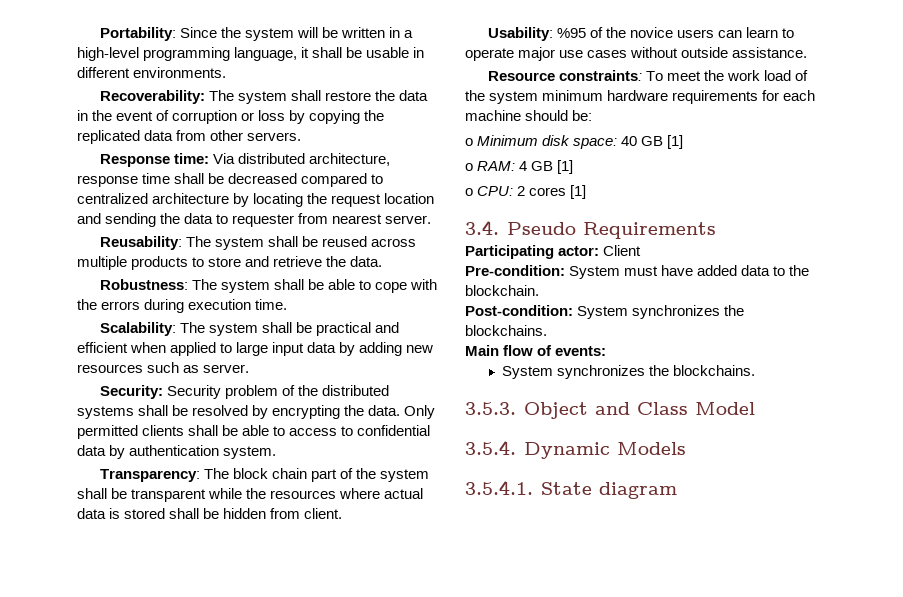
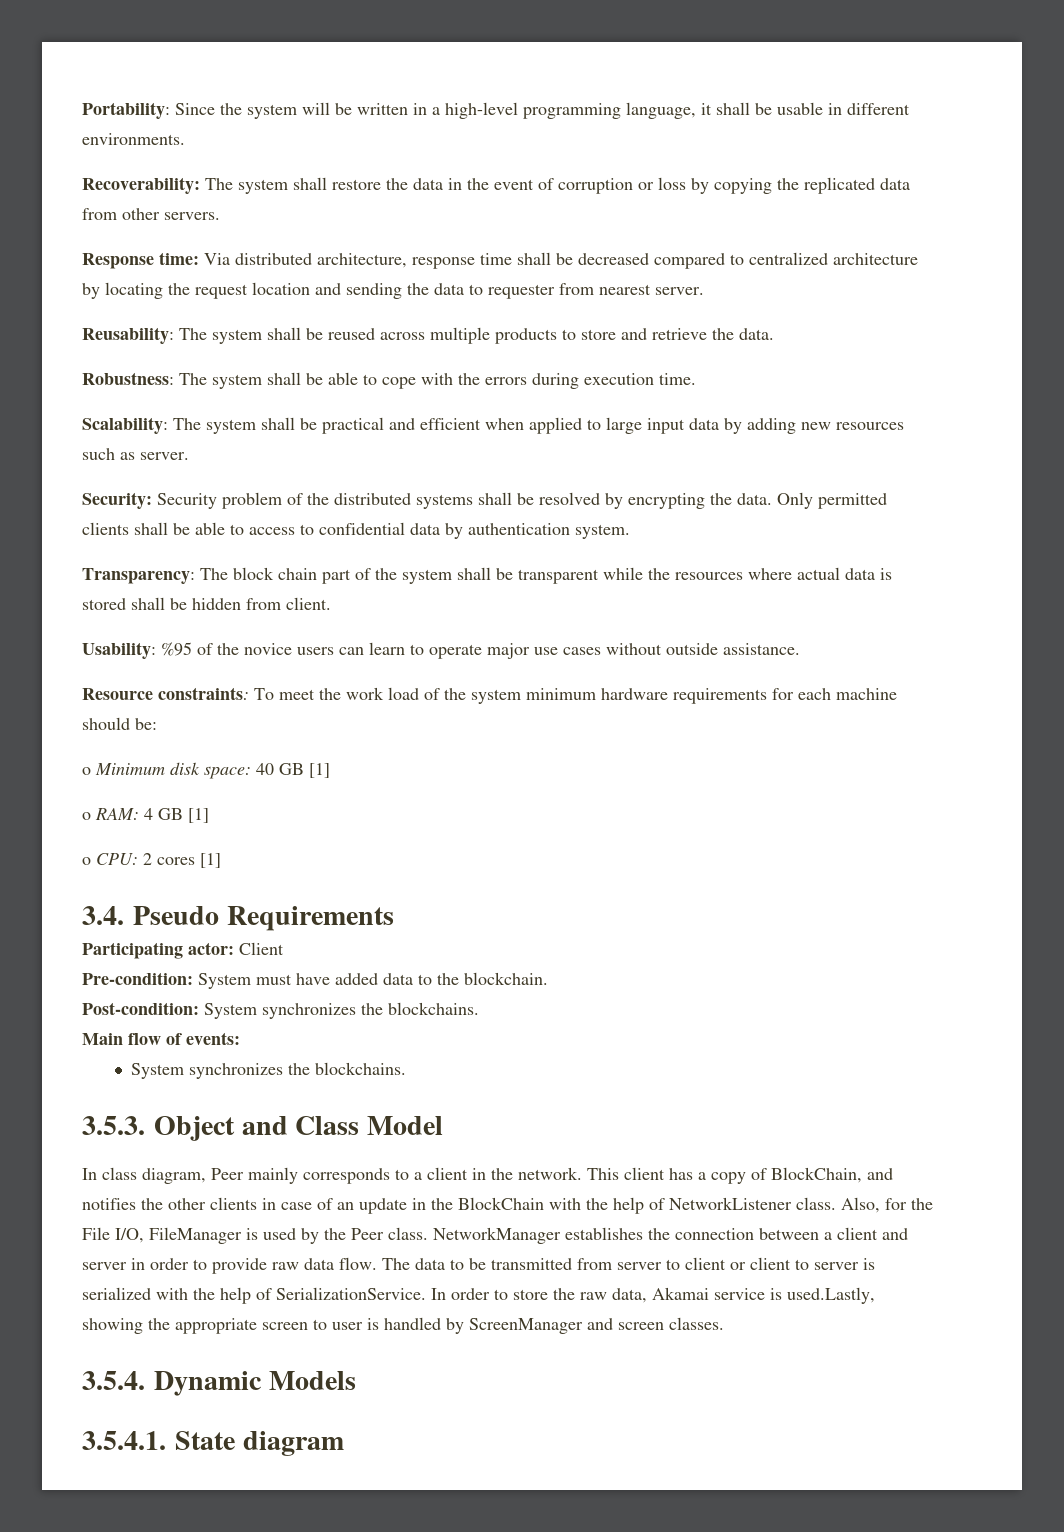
+ In class diagram, Peer mainly corresponds to a client in the network. This client has a copy of BlockChain, and notifies the other clients in case of an update in the BlockChain with the help of NetworkListener class. Also, for the File I/O, FileManager is used by the Peer class. NetworkManager establishes the connection between a client and server in order to provide raw data flow. The data to be transmitted from server to client or client to server is serialized with the help of SerializationService. In order to store the raw data, Akamai service is used.Lastly, showing the appropriate screen to user is handled by ScreenManager and screen classes.

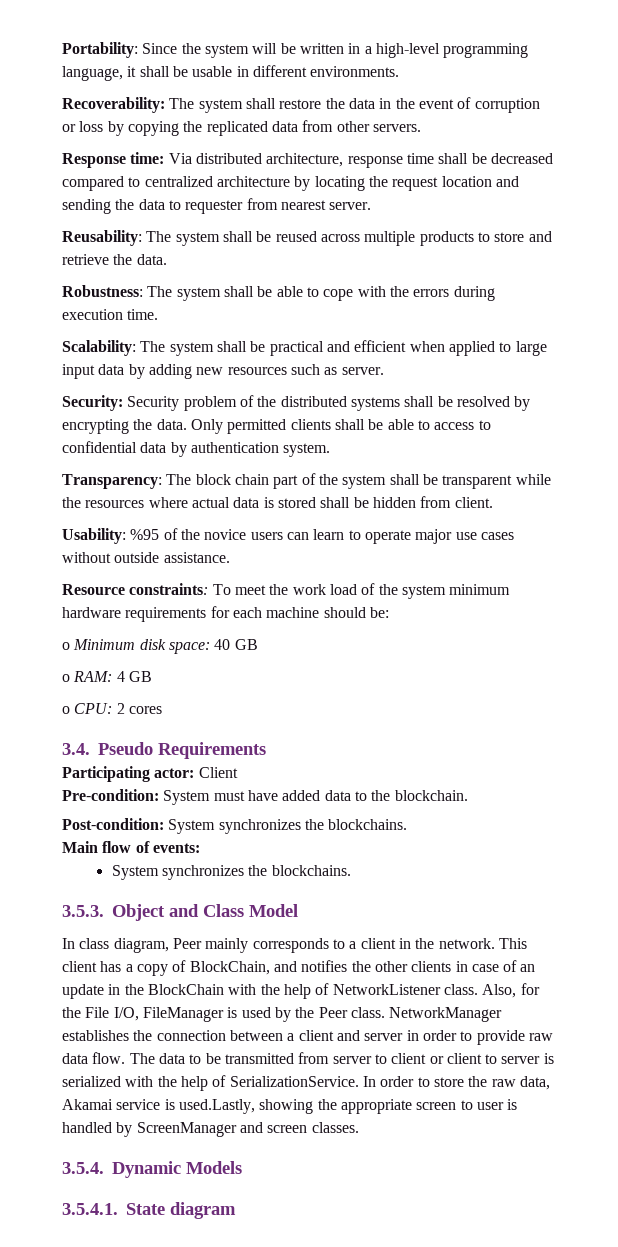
- o Minimum disk space: 40 GB [1]
+ o Minimum disk space: 40 GB
- o RAM: 4 GB [1]
+ o RAM: 4 GB
- o CPU: 2 cores [1]
+ o CPU: 2 cores

